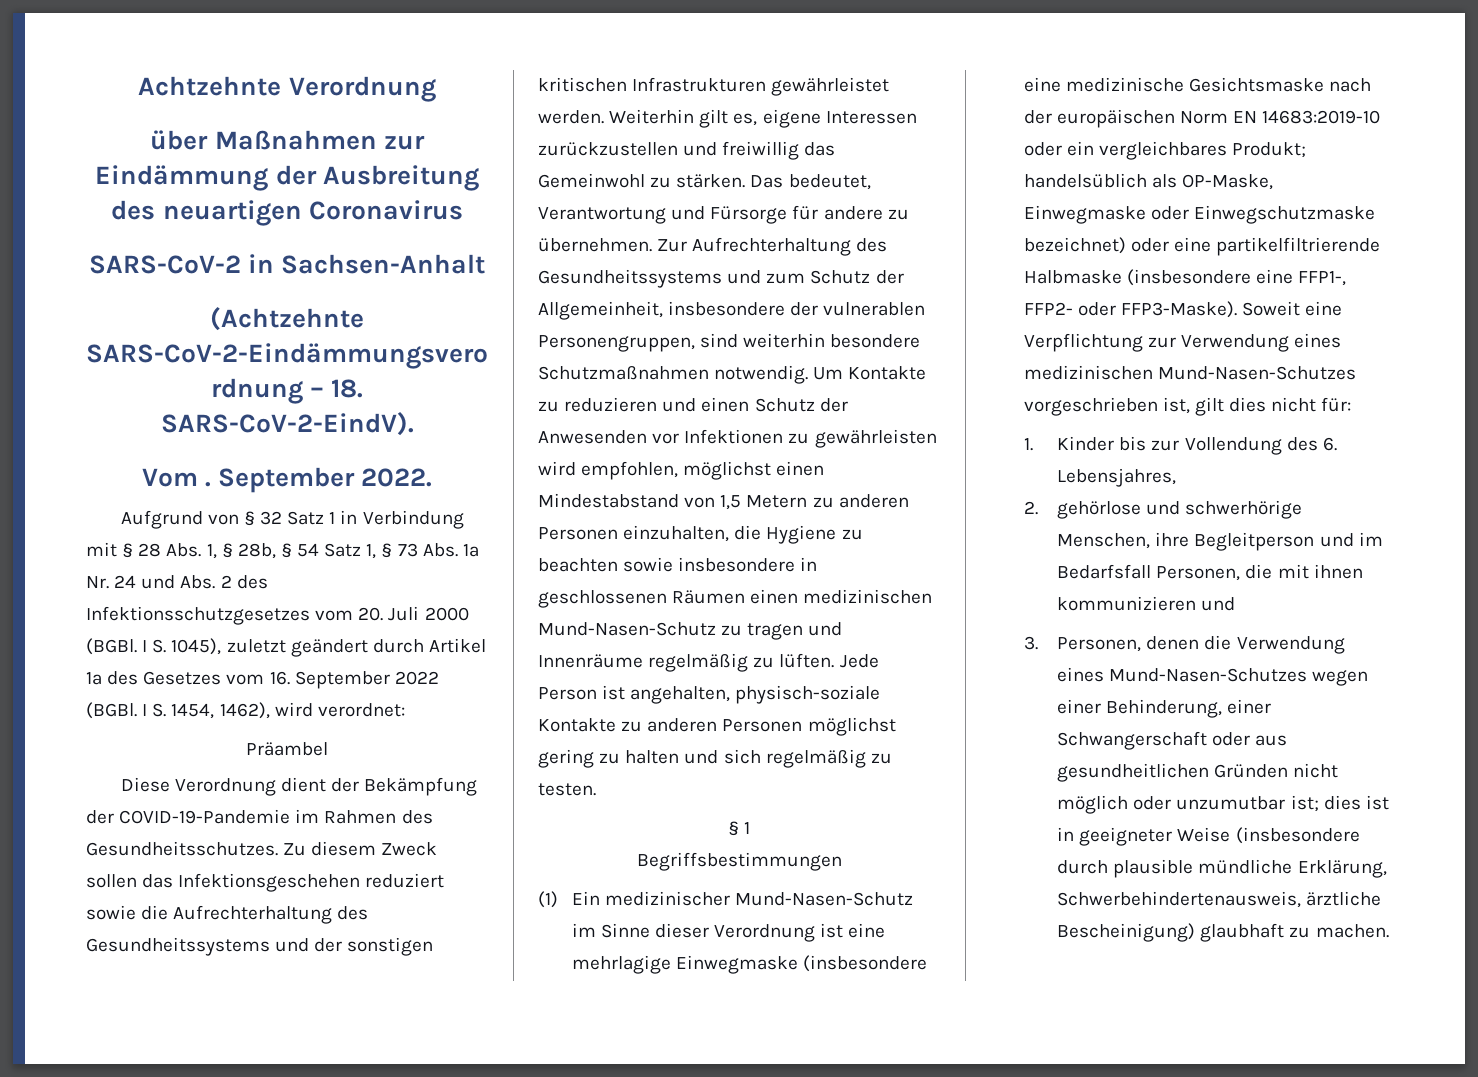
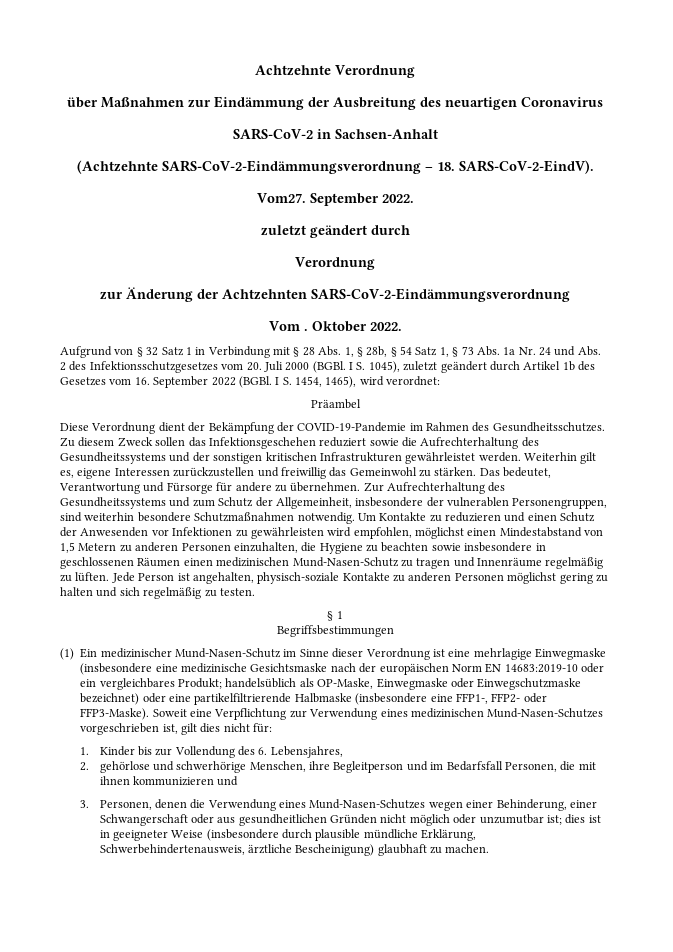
+ Vom27. September 2022.
+ zuletzt geändert durch
+ Verordnung
+ zur Änderung der Achtzehnten SARS-CoV-2-Eindämmungsverordnung
- September 2022.
+ Oktober 2022.
- I S. 1045), zuletzt geändert durch Artikel 1a des Gesetzes vom 16. September 2022 (BGBl.
+ I S. 1045), zuletzt geändert durch Artikel 1b des Gesetzes vom 16. September 2022 (BGBl.
- I S. 1454, 1462), wird verordnet:
+ I S. 1454, 1465), wird verordnet:

